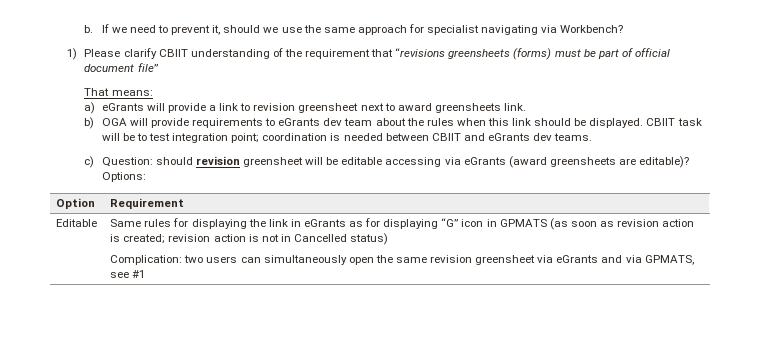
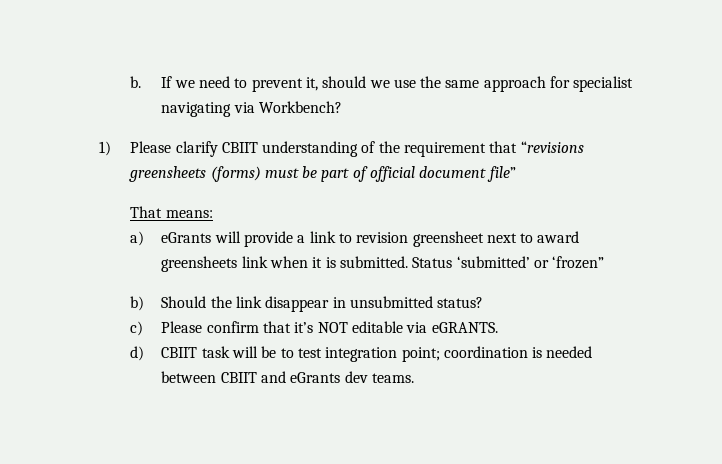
- a) eGrants will provide a link to revision greensheet next to award greensheets link.
- b) OGA will provide requirements to eGrants dev team about the rules when this link should be displayed. CBIIT task will be to test integration point; coordination is needed between CBIIT and eGrants dev teams.
+ a) eGrants will provide a link to revision greensheet next to award greensheets link when it is submitted. Status ‘submitted’ or ‘frozen”
+ b) Should the link disappear in unsubmitted status?
+ c) Please confirm that it’s NOT editable via eGRANTS.
+ d) CBIIT task will be to test integration point; coordination is needed between CBIIT and eGrants dev teams.
- c) Question: should revision greensheet will be editable accessing via eGrants (award greensheets are editable)? Options:
- Option | Requirement
- Editable | Same rules for displaying the link in eGrants as for displaying “G” icon in GPMATS (as soon as revision action is created; revision action is not in Cancelled status)
- Complication: two users can simultaneously open the same revision greensheet via eGrants and via GPMATS, see #1

